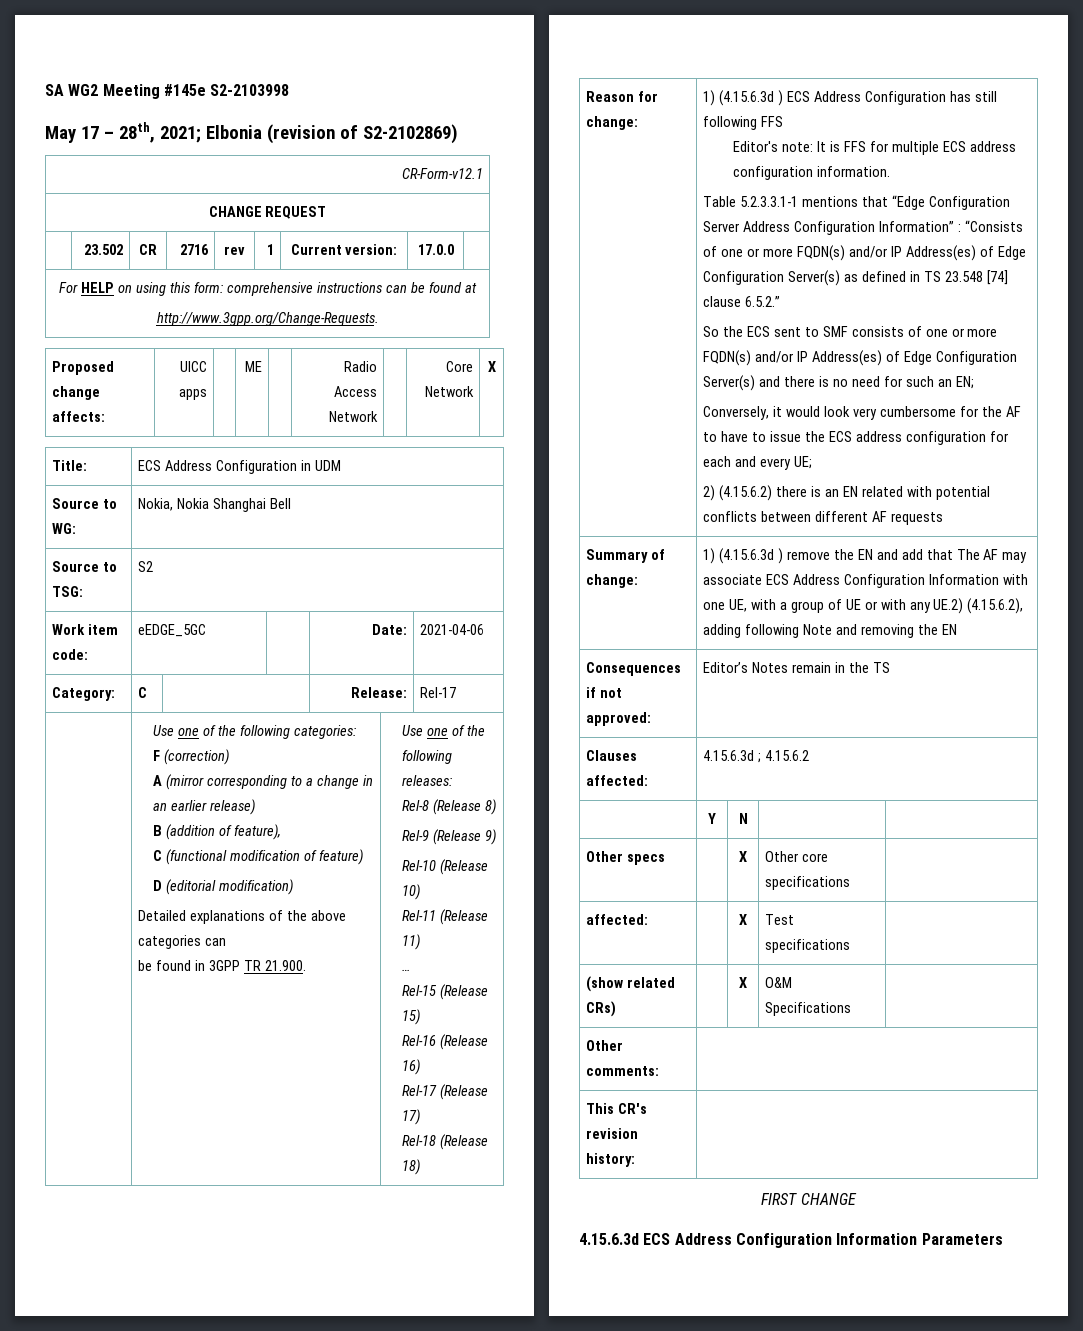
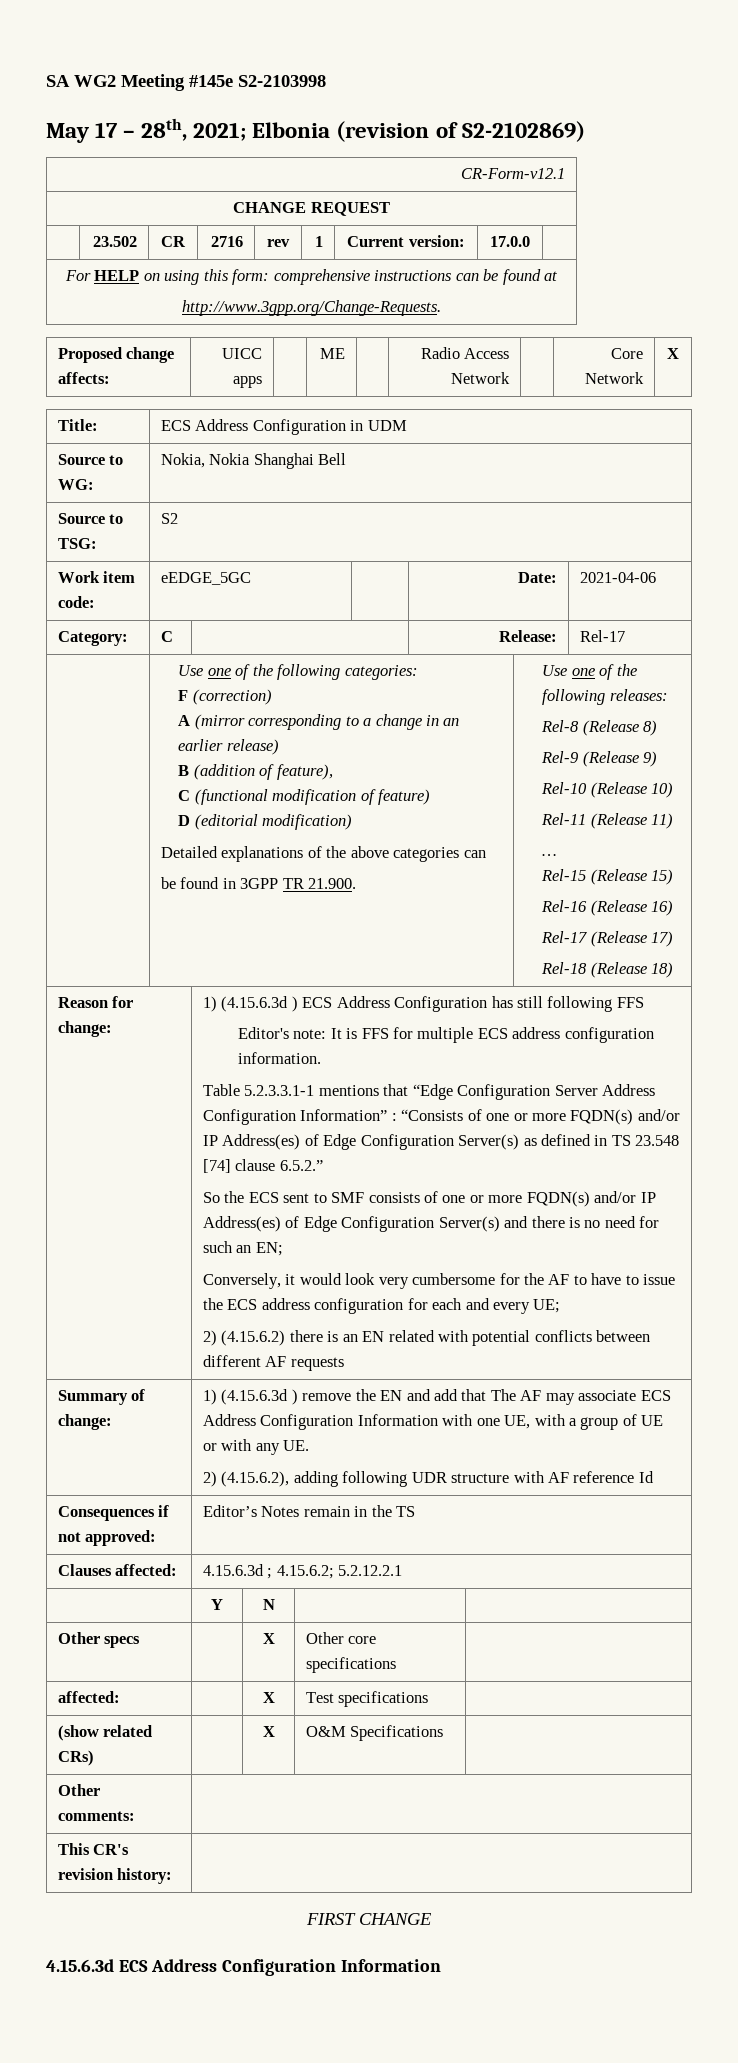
- 1) (4.15.6.3d ) remove the EN and add that The AF may associate ECS Address Configuration Information with one UE, with a group of UE or with any UE.2) (4.15.6.2), adding following Note and removing the EN
+ 1) (4.15.6.3d ) remove the EN and add that The AF may associate ECS Address Configuration Information with one UE, with a group of UE or with any UE.
+ 2) (4.15.6.2), adding following UDR structure with AF reference Id
- Clauses affected: | 4.15.6.3d ; 4.15.6.2
+ Clauses affected: | 4.15.6.3d ; 4.15.6.2; 5.2.12.2.1
- 4.15.6.3d ECS Address Configuration Information Parameters
+ 4.15.6.3d ECS Address Configuration Information

